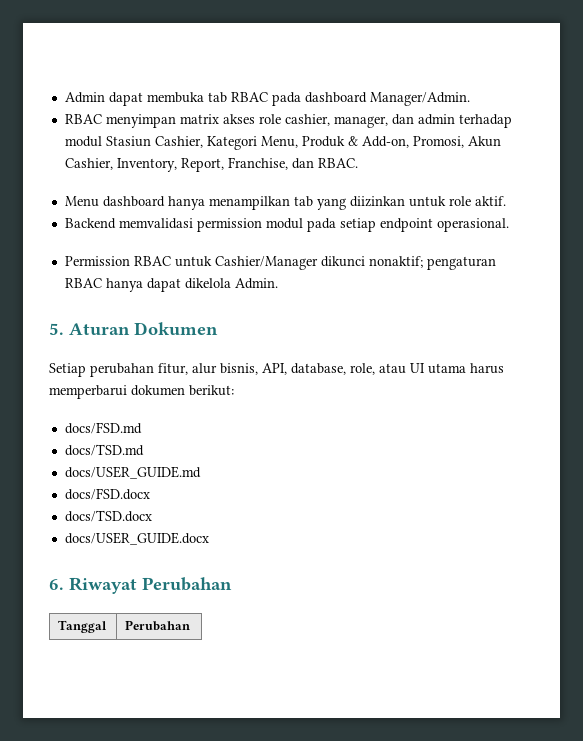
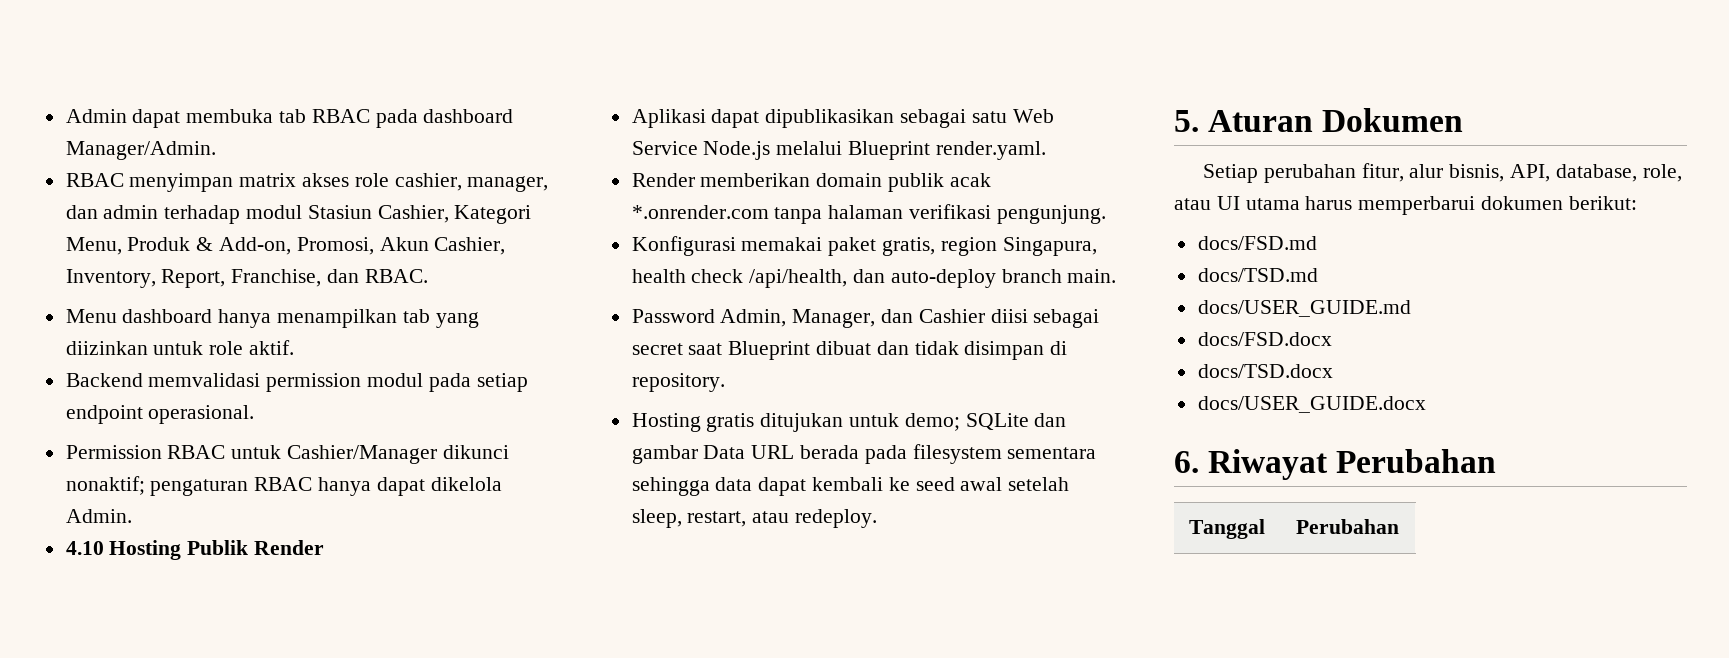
+ 4.10 Hosting Publik Render
+ Aplikasi dapat dipublikasikan sebagai satu Web Service Node.js melalui Blueprint render.yaml.
+ Render memberikan domain publik acak *.onrender.com tanpa halaman verifikasi pengunjung.
+ Konfigurasi memakai paket gratis, region Singapura, health check /api/health, dan auto-deploy branch main.
+ Password Admin, Manager, dan Cashier diisi sebagai secret saat Blueprint dibuat dan tidak disimpan di repository.
+ Hosting gratis ditujukan untuk demo; SQLite dan gambar Data URL berada pada filesystem sementara sehingga data dapat kembali ke seed awal setelah sleep, restart, atau redeploy.

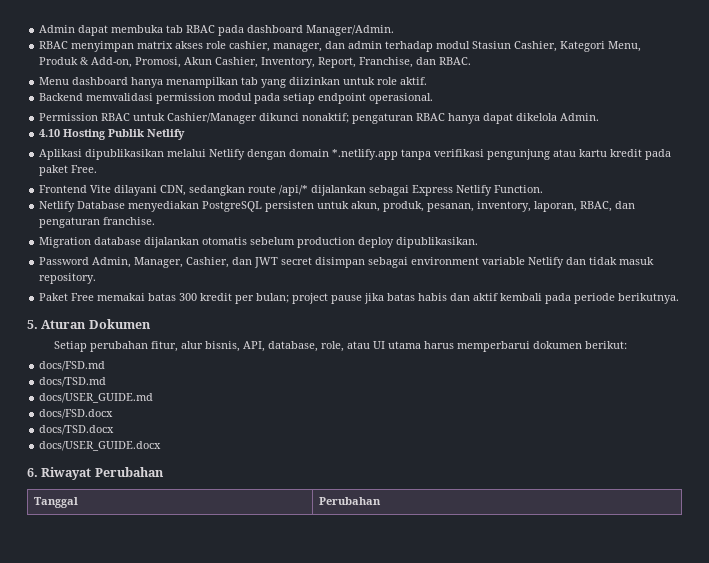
- 4.10 Hosting Publik Render
+ 4.10 Hosting Publik Netlify
- Aplikasi dapat dipublikasikan sebagai satu Web Service Node.js melalui Blueprint render.yaml.
- Render memberikan domain publik acak *.onrender.com tanpa halaman verifikasi pengunjung.
- Konfigurasi memakai paket gratis, region Singapura, health check /api/health, dan auto-deploy branch main.
- Password Admin, Manager, dan Cashier diisi sebagai secret saat Blueprint dibuat dan tidak disimpan di repository.
- Hosting gratis ditujukan untuk demo; SQLite dan gambar Data URL berada pada filesystem sementara sehingga data dapat kembali ke seed awal setelah sleep, restart, atau redeploy.
+ Aplikasi dipublikasikan melalui Netlify dengan domain *.netlify.app tanpa verifikasi pengunjung atau kartu kredit pada paket Free.
+ Frontend Vite dilayani CDN, sedangkan route /api/* dijalankan sebagai Express Netlify Function.
+ Netlify Database menyediakan PostgreSQL persisten untuk akun, produk, pesanan, inventory, laporan, RBAC, dan pengaturan franchise.
+ Migration database dijalankan otomatis sebelum production deploy dipublikasikan.
+ Password Admin, Manager, Cashier, dan JWT secret disimpan sebagai environment variable Netlify dan tidak masuk repository.
+ Paket Free memakai batas 300 kredit per bulan; project pause jika batas habis dan aktif kembali pada periode berikutnya.

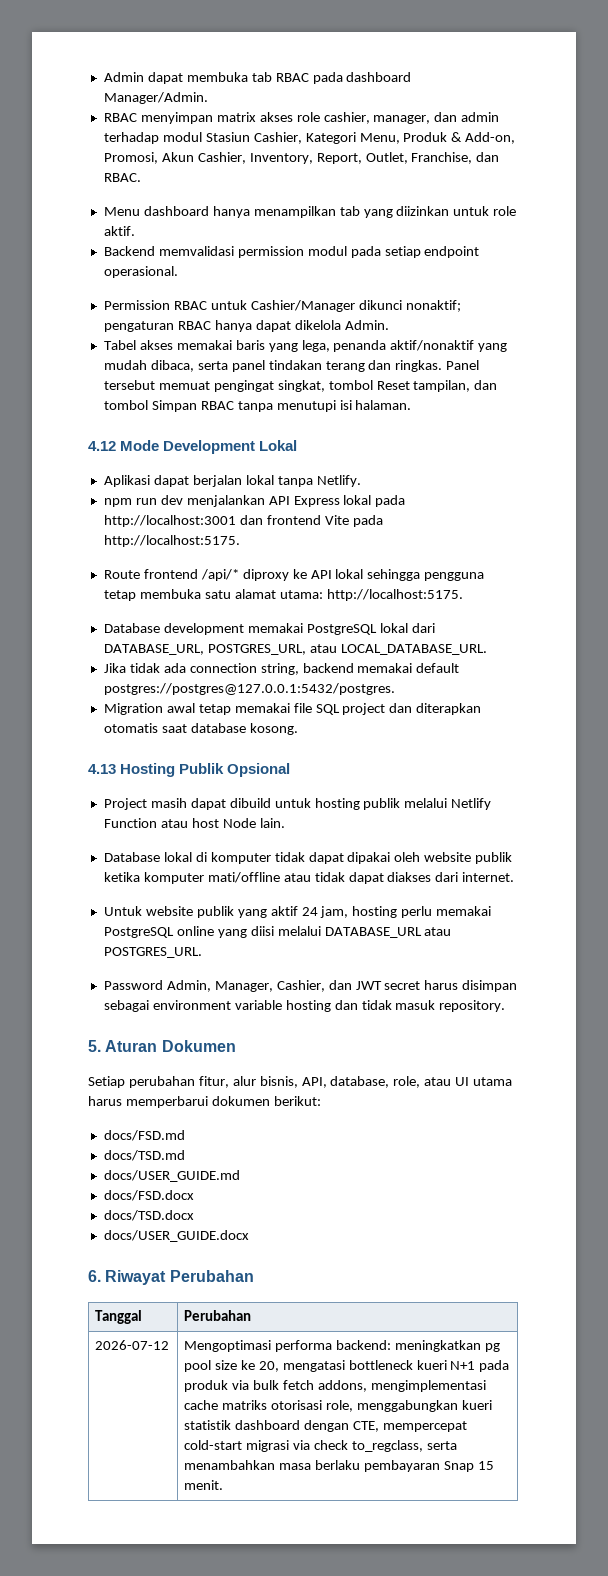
- RBAC menyimpan matrix akses role cashier, manager, dan admin terhadap modul Stasiun Cashier, Kategori Menu, Produk & Add-on, Promosi, Akun Cashier, Inventory, Report, Franchise, dan RBAC.
+ RBAC menyimpan matrix akses role cashier, manager, dan admin terhadap modul Stasiun Cashier, Kategori Menu, Produk & Add-on, Promosi, Akun Cashier, Inventory, Report, Outlet, Franchise, dan RBAC.
- 4.10 Hosting Publik Netlify
- Aplikasi dipublikasikan melalui Netlify dengan domain *.netlify.app tanpa verifikasi pengunjung atau kartu kredit pada paket Free.
- Frontend Vite dilayani CDN, sedangkan route /api/* dijalankan sebagai Express Netlify Function.
- Netlify Database menyediakan PostgreSQL persisten untuk akun, produk, pesanan, inventory, laporan, RBAC, dan pengaturan franchise.
- Migration database dijalankan otomatis sebelum production deploy dipublikasikan.
+ Tabel akses memakai baris yang lega, penanda aktif/nonaktif yang mudah dibaca, serta panel tindakan terang dan ringkas. Panel tersebut memuat pengingat singkat, tombol Reset tampilan, dan tombol Simpan RBAC tanpa menutupi isi halaman.
+ 4.12 Mode Development Lokal
+ Aplikasi dapat berjalan lokal tanpa Netlify.
+ npm run dev menjalankan API Express lokal pada http://localhost:3001 dan frontend Vite pada http://localhost:5175.
+ Route frontend /api/* diproxy ke API lokal sehingga pengguna tetap membuka satu alamat utama: http://localhost:5175.
+ Database development memakai PostgreSQL lokal dari DATABASE_URL, POSTGRES_URL, atau LOCAL_DATABASE_URL.
+ Jika tidak ada connection string, backend memakai default postgres://postgres@127.0.0.1:5432/postgres.
+ Migration awal tetap memakai file SQL project dan diterapkan otomatis saat database kosong.
+ 4.13 Hosting Publik Opsional
+ Project masih dapat dibuild untuk hosting publik melalui Netlify Function atau host Node lain.
+ Database lokal di komputer tidak dapat dipakai oleh website publik ketika komputer mati/offline atau tidak dapat diakses dari internet.
+ Untuk website publik yang aktif 24 jam, hosting perlu memakai PostgreSQL online yang diisi melalui DATABASE_URL atau POSTGRES_URL.
- Password Admin, Manager, Cashier, dan JWT secret disimpan sebagai environment variable Netlify dan tidak masuk repository.
+ Password Admin, Manager, Cashier, dan JWT secret harus disimpan sebagai environment variable hosting dan tidak masuk repository.
- Paket Free memakai batas 300 kredit per bulan; project pause jika batas habis dan aktif kembali pada periode berikutnya.
+ 2026-07-12 | Mengoptimasi performa backend: meningkatkan pg pool size ke 20, mengatasi bottleneck kueri N+1 pada produk via bulk fetch addons, mengimplementasi cache matriks otorisasi role, menggabungkan kueri statistik dashboard dengan CTE, mempercepat cold-start migrasi via check to_regclass, serta menambahkan masa berlaku pembayaran Snap 15 menit.

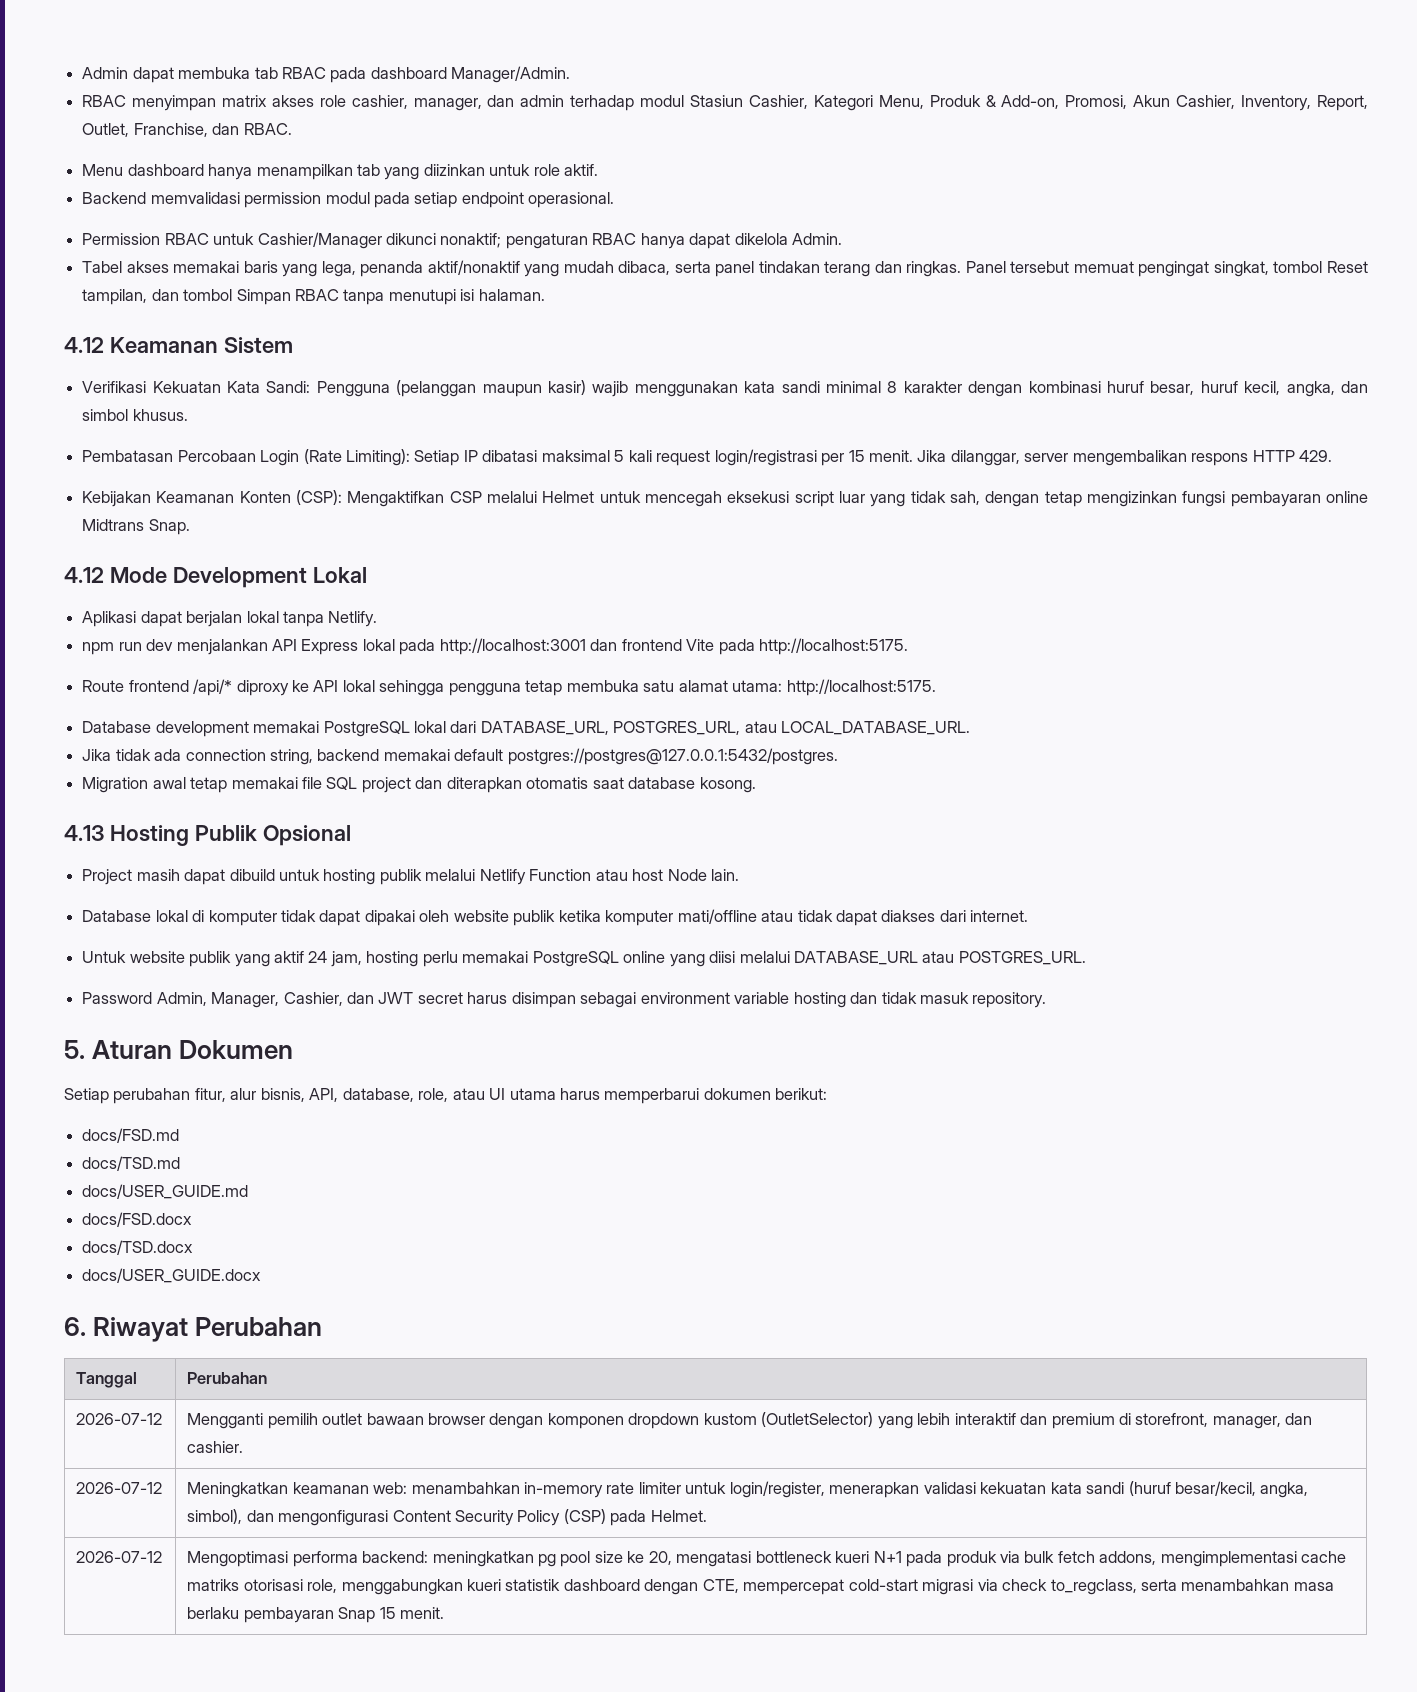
+ 4.12 Keamanan Sistem
+ Verifikasi Kekuatan Kata Sandi: Pengguna (pelanggan maupun kasir) wajib menggunakan kata sandi minimal 8 karakter dengan kombinasi huruf besar, huruf kecil, angka, dan simbol khusus.
+ Pembatasan Percobaan Login (Rate Limiting): Setiap IP dibatasi maksimal 5 kali request login/registrasi per 15 menit. Jika dilanggar, server mengembalikan respons HTTP 429.
+ Kebijakan Keamanan Konten (CSP): Mengaktifkan CSP melalui Helmet untuk mencegah eksekusi script luar yang tidak sah, dengan tetap mengizinkan fungsi pembayaran online Midtrans Snap.
+ 2026-07-12 | Mengganti pemilih outlet bawaan browser dengan komponen dropdown kustom (OutletSelector) yang lebih interaktif dan premium di storefront, manager, dan cashier.
+ 2026-07-12 | Meningkatkan keamanan web: menambahkan in-memory rate limiter untuk login/register, menerapkan validasi kekuatan kata sandi (huruf besar/kecil, angka, simbol), dan mengonfigurasi Content Security Policy (CSP) pada Helmet.

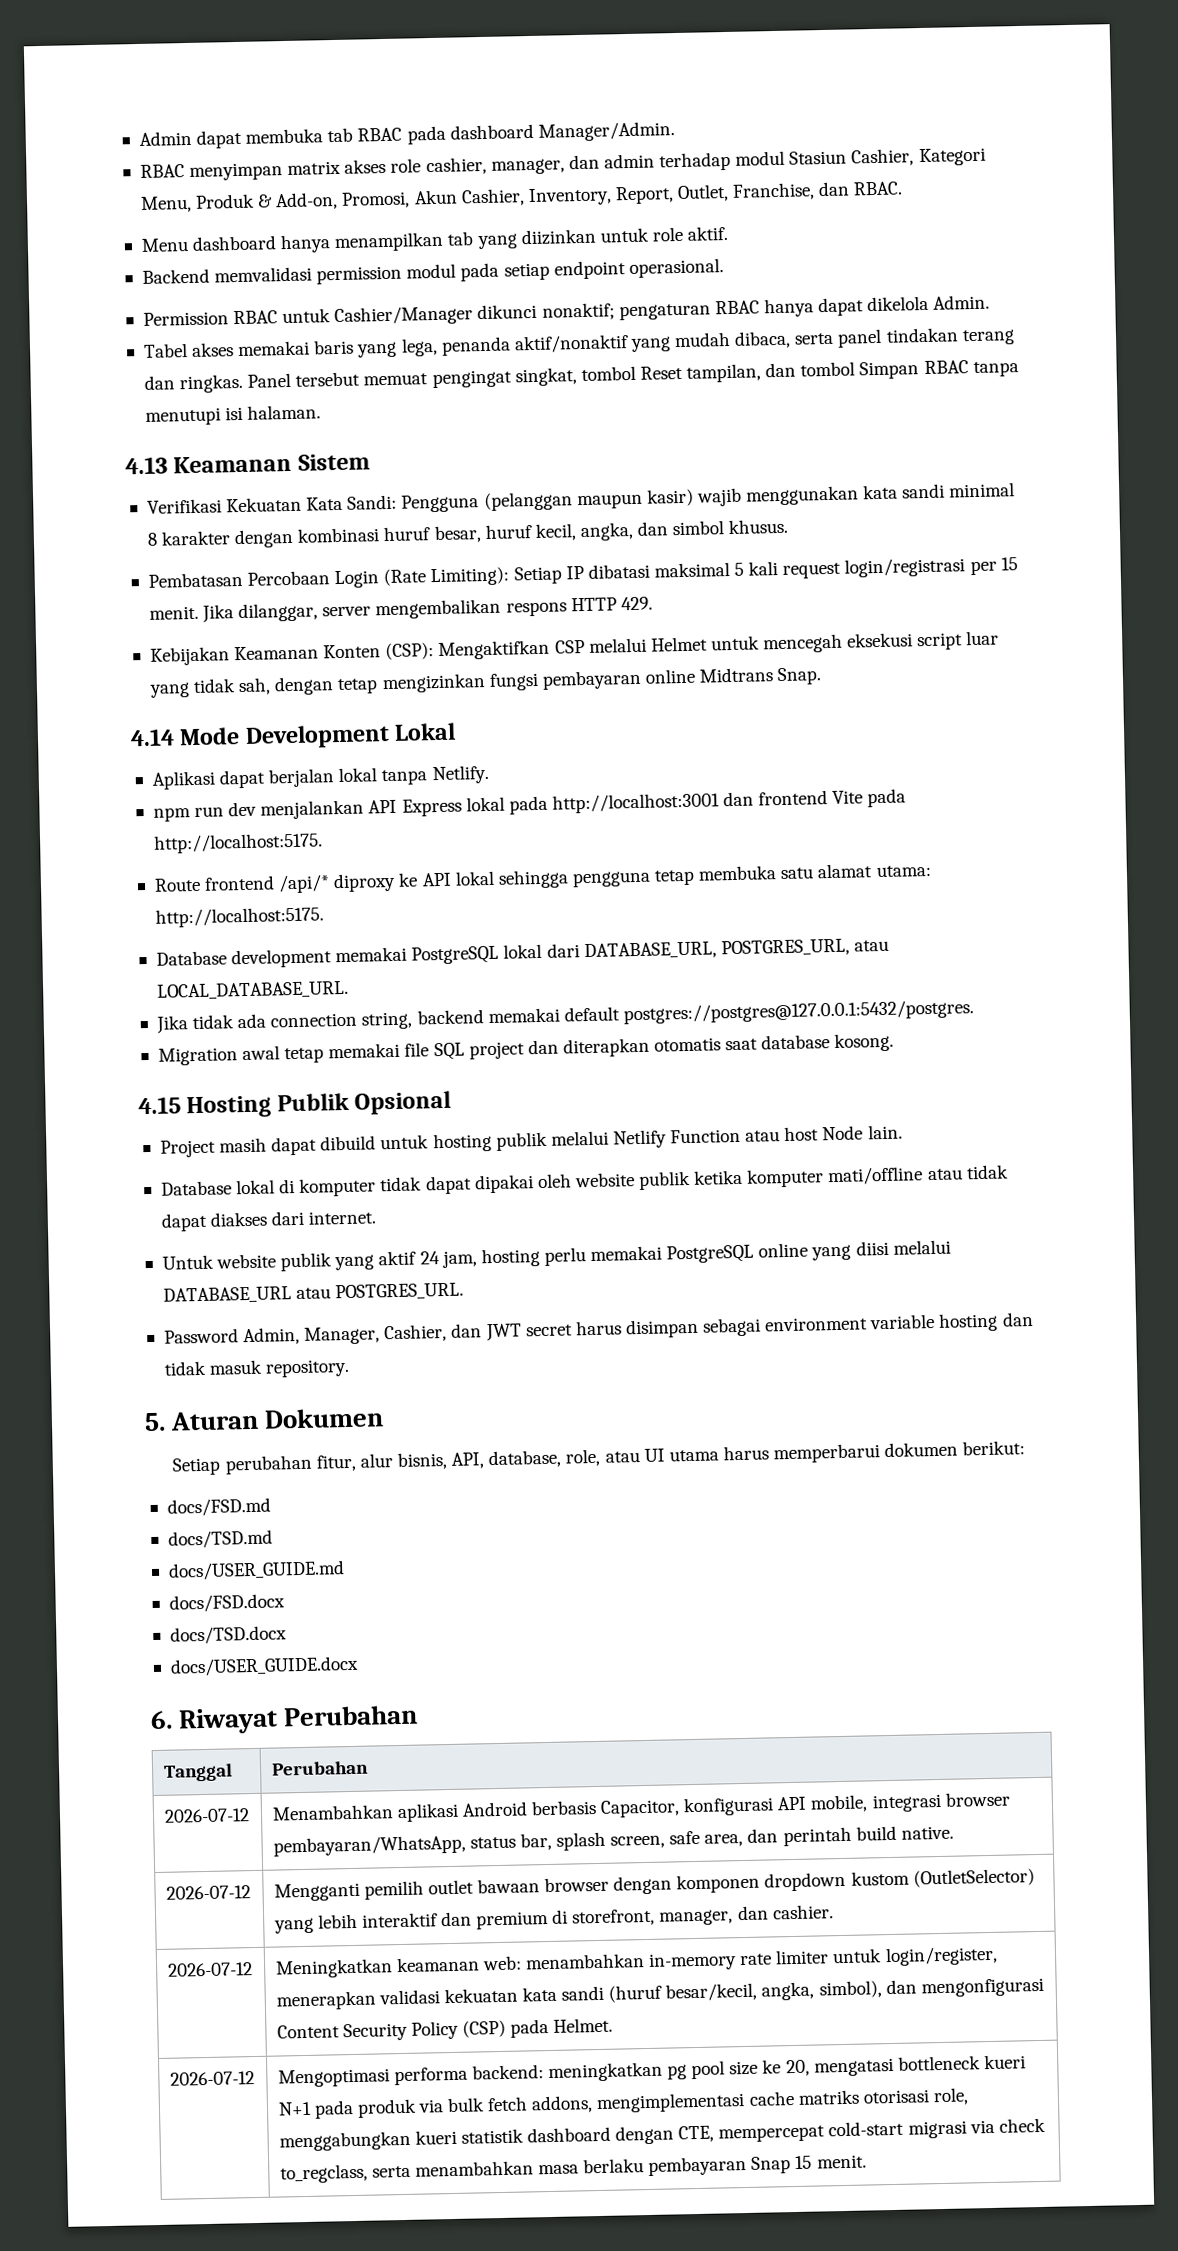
- 4.12 Keamanan Sistem
+ 4.13 Keamanan Sistem
- 4.12 Mode Development Lokal
+ 4.14 Mode Development Lokal
- 4.13 Hosting Publik Opsional
+ 4.15 Hosting Publik Opsional
+ 2026-07-12 | Menambahkan aplikasi Android berbasis Capacitor, konfigurasi API mobile, integrasi browser pembayaran/WhatsApp, status bar, splash screen, safe area, dan perintah build native.

